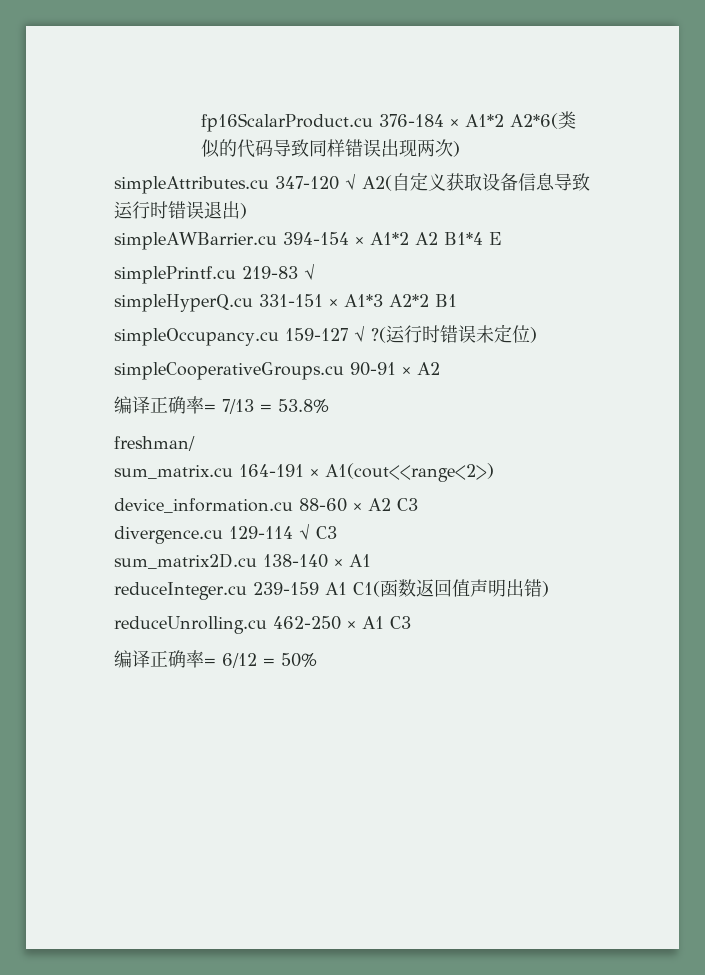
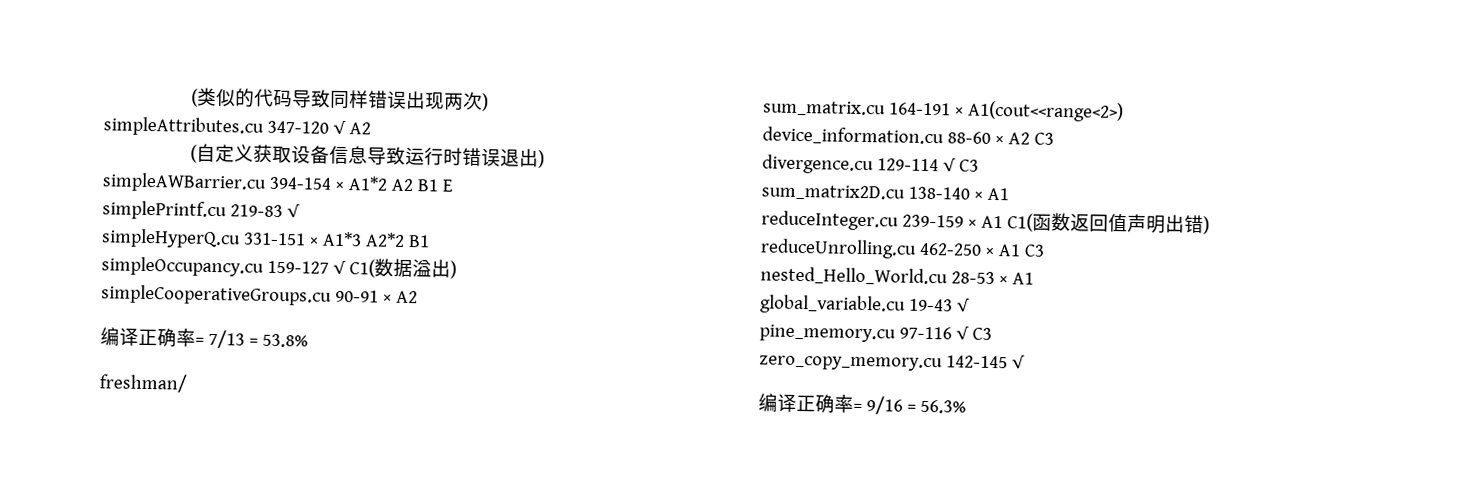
- fp16ScalarProduct.cu 376-184 × A1*2 A2*6(类似的代码导致同样错误出现两次)
+ (类似的代码导致同样错误出现两次)
- simpleAttributes.cu 347-120 √ A2(自定义获取设备信息导致运行时错误退出)
+ simpleAttributes.cu 347-120 √ A2
+ (自定义获取设备信息导致运行时错误退出)
- simpleAWBarrier.cu 394-154 × A1*2 A2 B1*4 E
+ simpleAWBarrier.cu 394-154 × A1*2 A2 B1 E
- simpleOccupancy.cu 159-127 √ ?(运行时错误未定位)
+ simpleOccupancy.cu 159-127 √ C1(数据溢出)
- reduceInteger.cu 239-159 A1 C1(函数返回值声明出错)
+ reduceInteger.cu 239-159 × A1 C1(函数返回值声明出错)
- 编译正确率= 6/12 = 50%
+ nested_Hello_World.cu 28-53 × A1
+ global_variable.cu 19-43 √
+ pine_memory.cu 97-116 √ C3
+ zero_copy_memory.cu 142-145 √
+ 编译正确率= 9/16 = 56.3%

